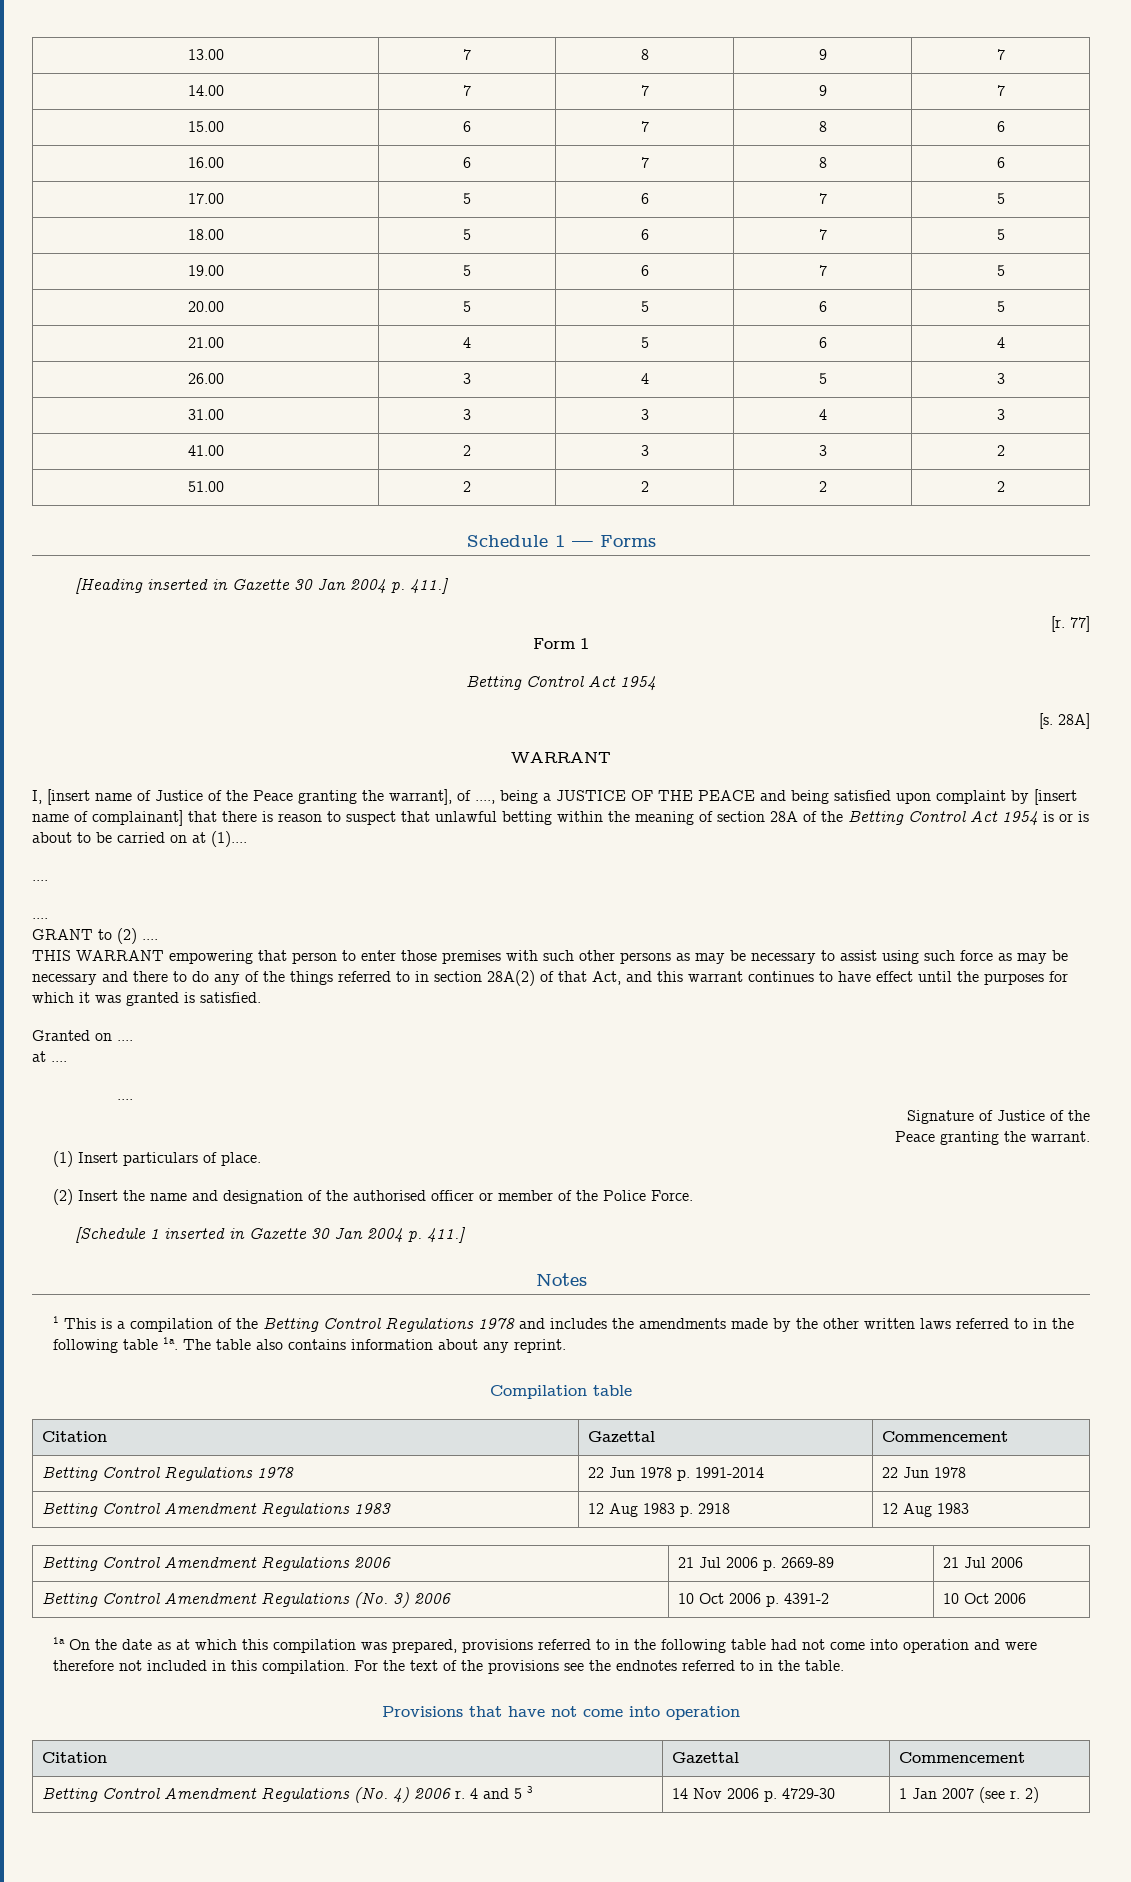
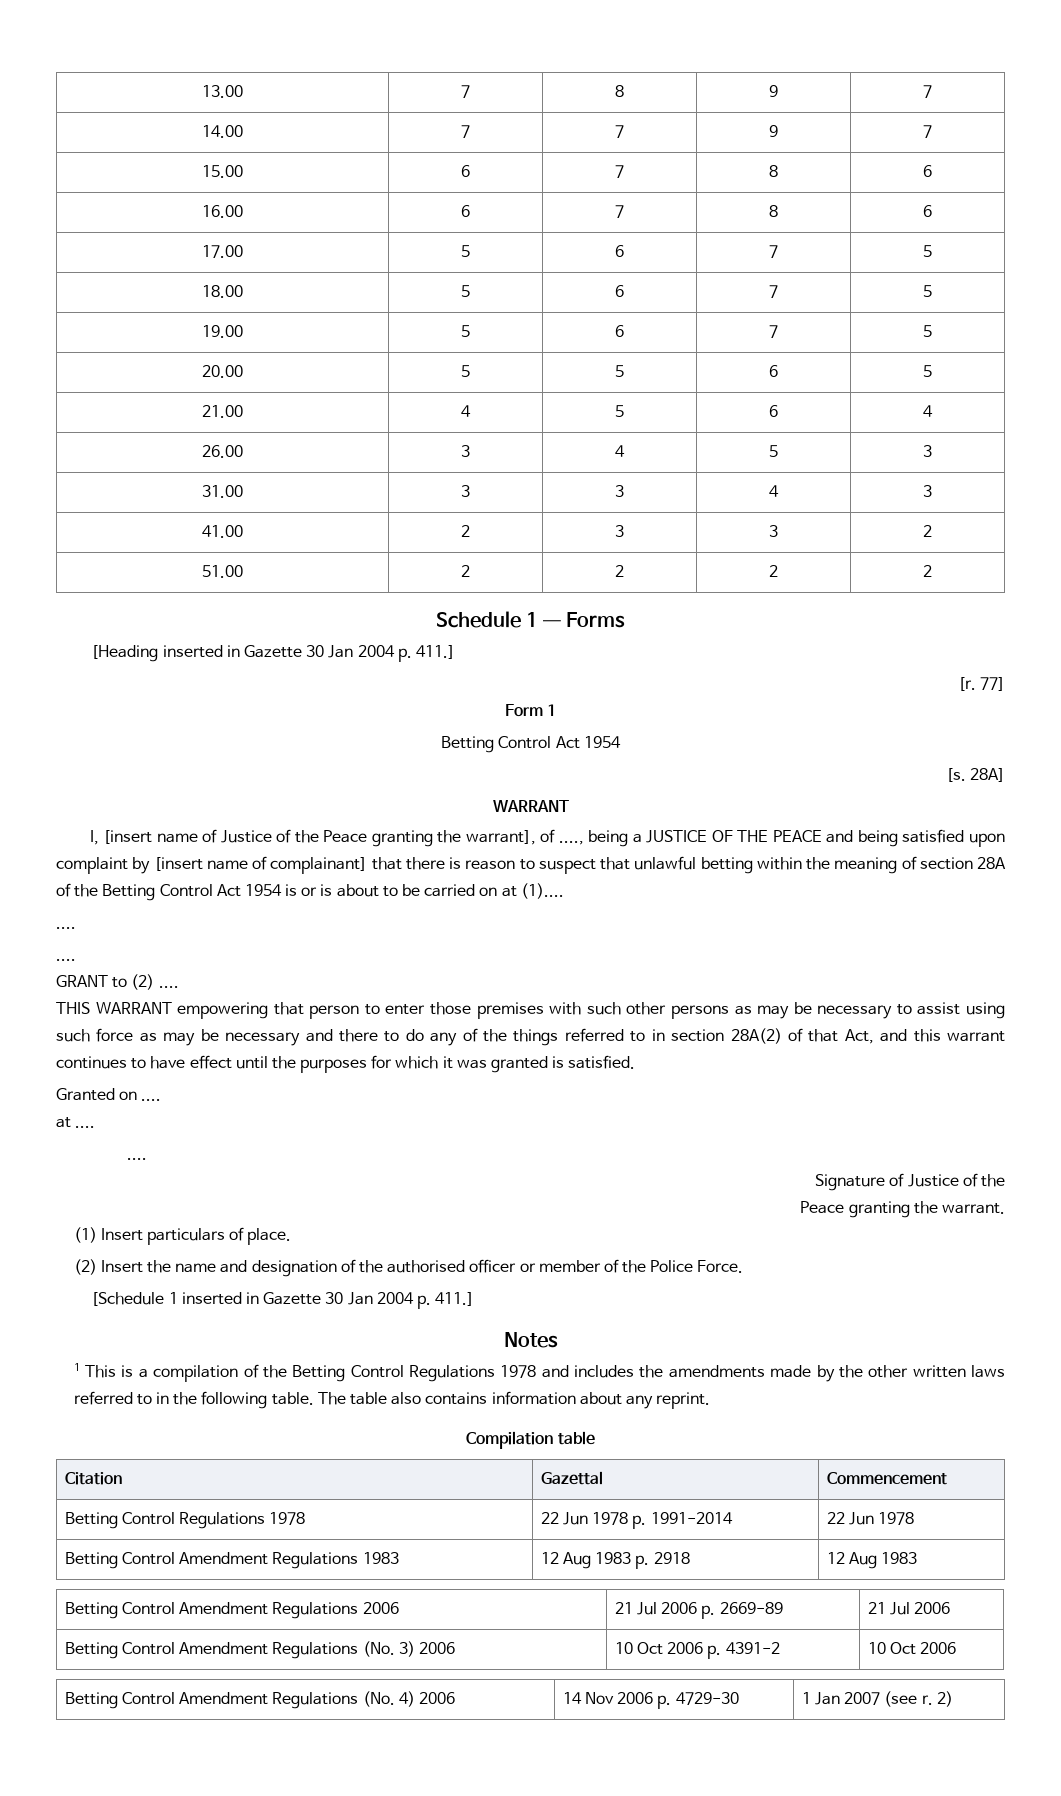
- 1 This is a compilation of the Betting Control Regulations 1978 and includes the amendments made by the other written laws referred to in the following table 1a.
+ 1 This is a compilation of the Betting Control Regulations 1978 and includes the amendments made by the other written laws referred to in the following table.
- 1a On the date as at which this compilation was prepared, provisions referred to in the following table had not come into operation and were therefore not included in this compilation. For the text of the provisions see the endnotes referred to in the table.
- Provisions that have not come into operation
- Citation | Gazettal | Commencement
- Betting Control Amendment Regulations (No. 4) 2006 r. 4 and 5 3 | 14 Nov 2006 p. 4729-30 | 1 Jan 2007 (see r. 2)
+ Betting Control Amendment Regulations (No. 4) 2006 | 14 Nov 2006 p. 4729-30 | 1 Jan 2007 (see r. 2)

